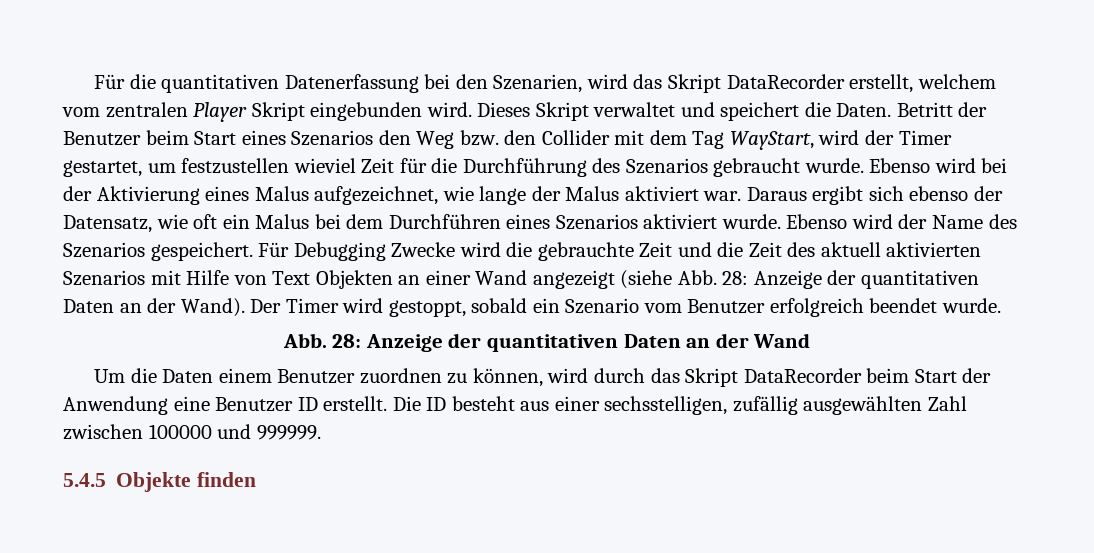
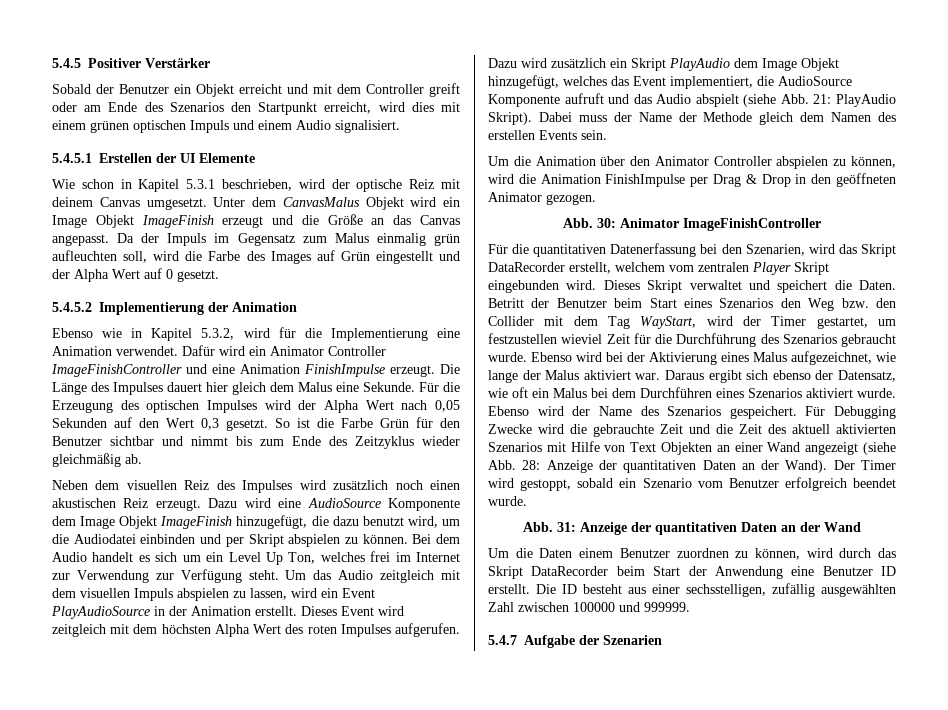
+ 5.4.5 Positiver Verstärker
+ Sobald der Benutzer ein Objekt erreicht und mit dem Controller greift oder am Ende des Szenarios den Startpunkt erreicht, wird dies mit einem grünen optischen Impuls und einem Audio signalisiert.
+ 5.4.5.1 Erstellen der UI Elemente
+ Wie schon in Kapitel 5.3.1 beschrieben, wird der optische Reiz mit deinem Canvas umgesetzt. Unter dem CanvasMalus Objekt wird ein Image Objekt ImageFinish erzeugt und die Größe an das Canvas angepasst. Da der Impuls im Gegensatz zum Malus einmalig grün aufleuchten soll, wird die Farbe des Images auf Grün eingestellt und der Alpha Wert auf 0 gesetzt.
+ 5.4.5.2 Implementierung der Animation
+ Ebenso wie in Kapitel 5.3.2, wird für die Implementierung eine Animation verwendet. Dafür wird ein Animator Controller ImageFinishController und eine Animation FinishImpulse erzeugt. Die Länge des Impulses dauert hier gleich dem Malus eine Sekunde. Für die Erzeugung des optischen Impulses wird der Alpha Wert nach 0,05 Sekunden auf den Wert 0,3 gesetzt. So ist die Farbe Grün für den Benutzer sichtbar und nimmt bis zum Ende des Zeitzyklus wieder gleichmäßig ab.
+ Neben dem visuellen Reiz des Impulses wird zusätzlich noch einen akustischen Reiz erzeugt. Dazu wird eine AudioSource Komponente dem Image Objekt ImageFinish hinzugefügt, die dazu benutzt wird, um die Audiodatei einbinden und per Skript abspielen zu können. Bei dem Audio handelt es sich um ein Level Up Ton, welches frei im Internet zur Verwendung zur Verfügung steht. Um das Audio zeitgleich mit dem visuellen Impuls abspielen zu lassen, wird ein Event PlayAudioSource in der Animation erstellt. Dieses Event wird zeitgleich mit dem höchsten Alpha Wert des roten Impulses aufgerufen. Dazu wird zusätzlich ein Skript PlayAudio dem Image Objekt hinzugefügt, welches das Event implementiert, die AudioSource Komponente aufruft und das Audio abspielt (siehe Abb. 21: PlayAudio Skript). Dabei muss der Name der Methode gleich dem Namen des erstellen Events sein.
+ Um die Animation über den Animator Controller abspielen zu können, wird die Animation FinishImpulse per Drag & Drop in den geöffneten Animator gezogen.
+ Abb. 30: Animator ImageFinishController
- Abb. 28: Anzeige der quantitativen Daten an der Wand
+ Abb. 31: Anzeige der quantitativen Daten an der Wand
- 5.4.5 Objekte finden
+ 5.4.7 Aufgabe der Szenarien

